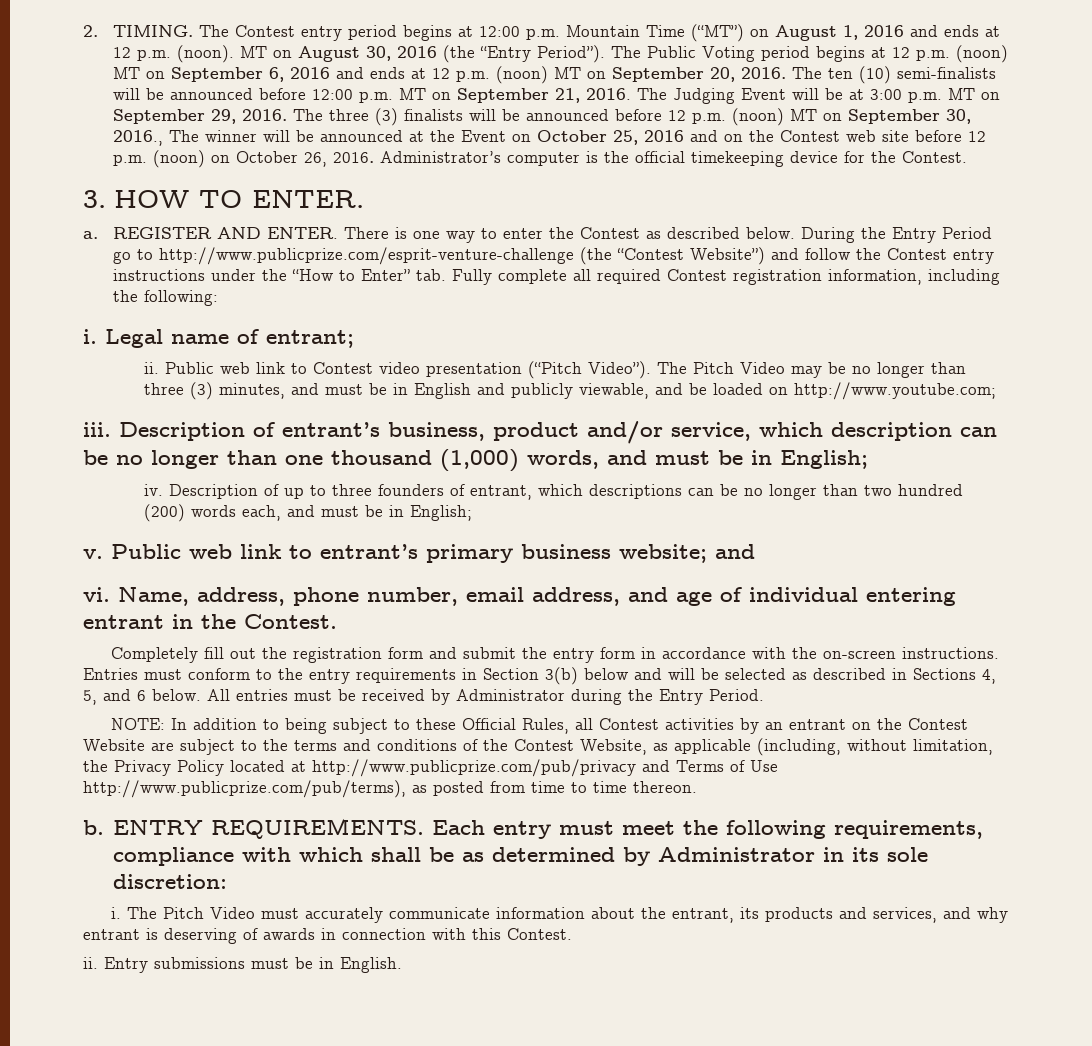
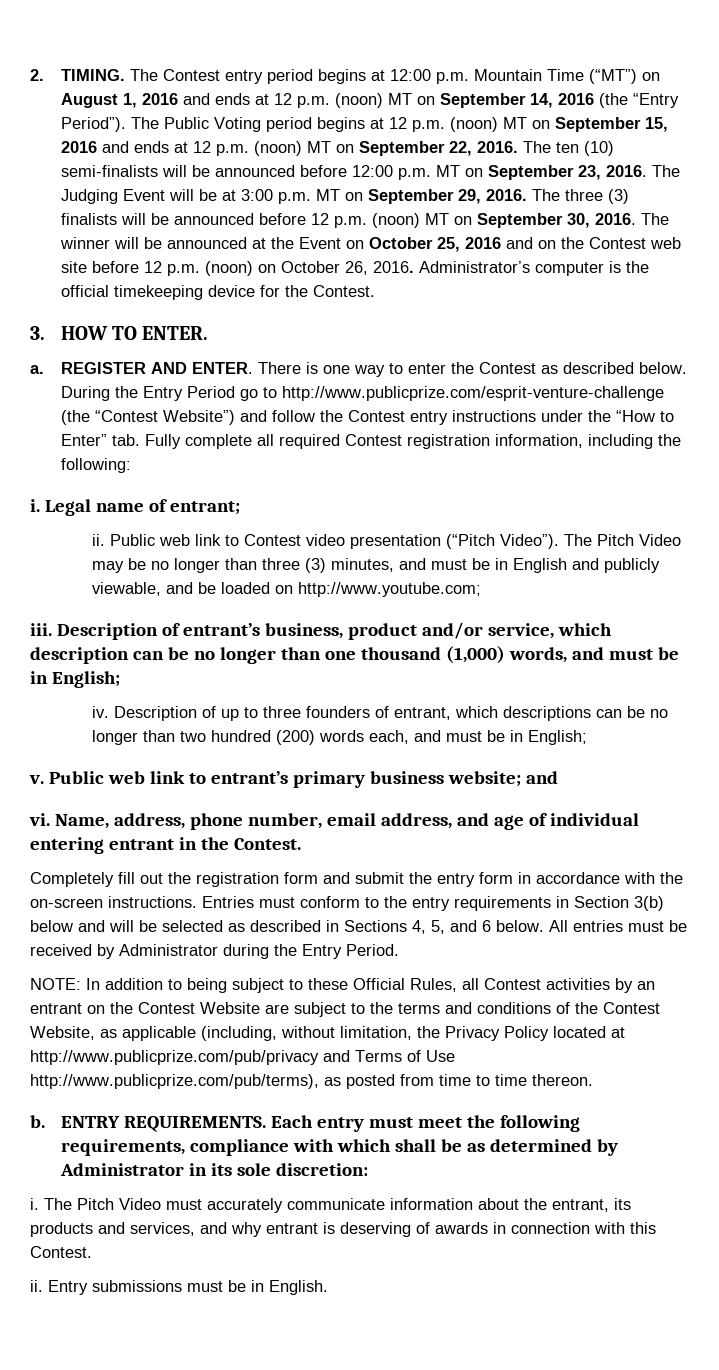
- The Contest entry period begins at 12:00 p.m. Mountain Time (“MT”) on August 1, 2016 and ends at 12 p.m. (noon). MT on August 30, 2016 (the “Entry Period”).
+ The Contest entry period begins at 12:00 p.m. Mountain Time (“MT”) on August 1, 2016 and ends at 12 p.m. (noon) MT on September 14, 2016 (the “Entry Period”).
- The Public Voting period begins at 12 p.m. (noon) MT on September 6, 2016 and ends at 12 p.m. (noon) MT on September 20, 2016.
+ The Public Voting period begins at 12 p.m. (noon) MT on September 15, 2016 and ends at 12 p.m. (noon) MT on September 22, 2016.
- The ten (10) semi-finalists will be announced before 12:00 p.m. MT on September 21, 2016.
+ The ten (10) semi-finalists will be announced before 12:00 p.m. MT on September 23, 2016.
- The three (3) finalists will be announced before 12 p.m. (noon) MT on September 30, 2016., The winner will be announced at the Event on October 25, 2016 and on the Contest web site before 12 p.m. (noon) on October 26, 2016.
+ The three (3) finalists will be announced before 12 p.m. (noon) MT on September 30, 2016. The winner will be announced at the Event on October 25, 2016 and on the Contest web site before 12 p.m. (noon) on October 26, 2016.

